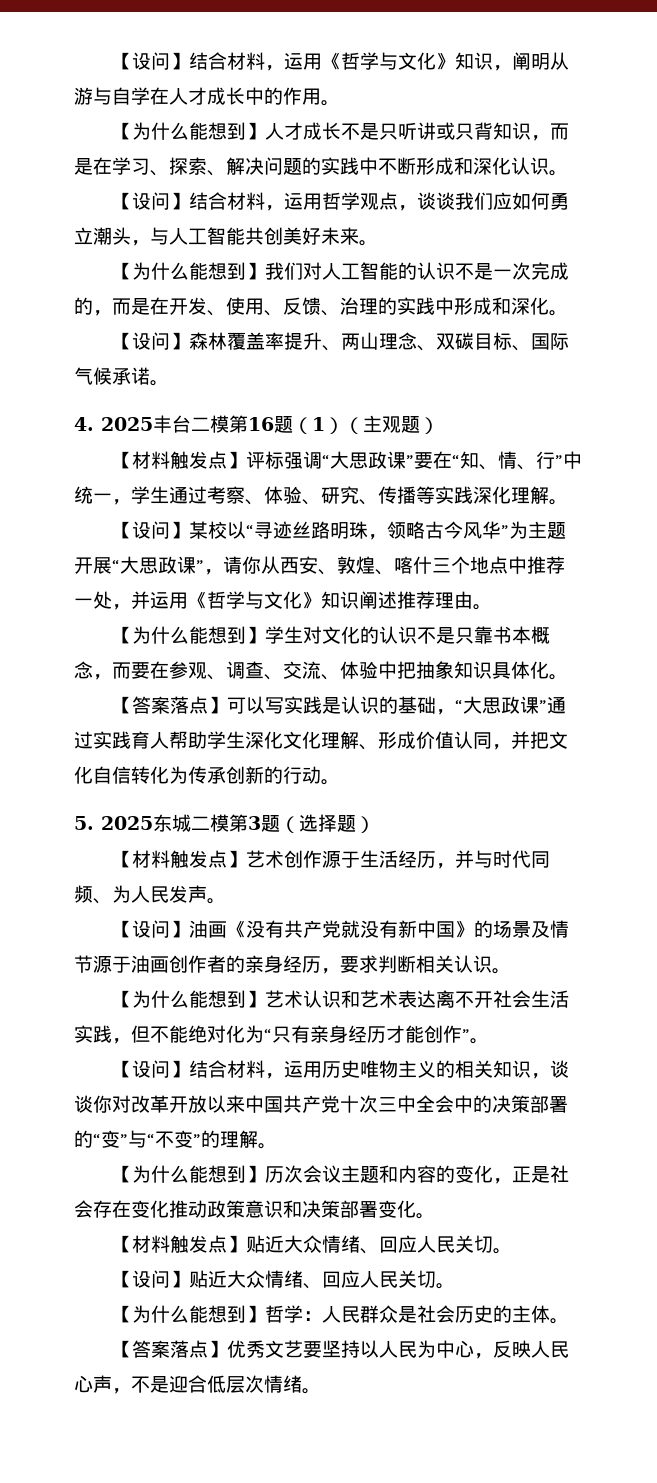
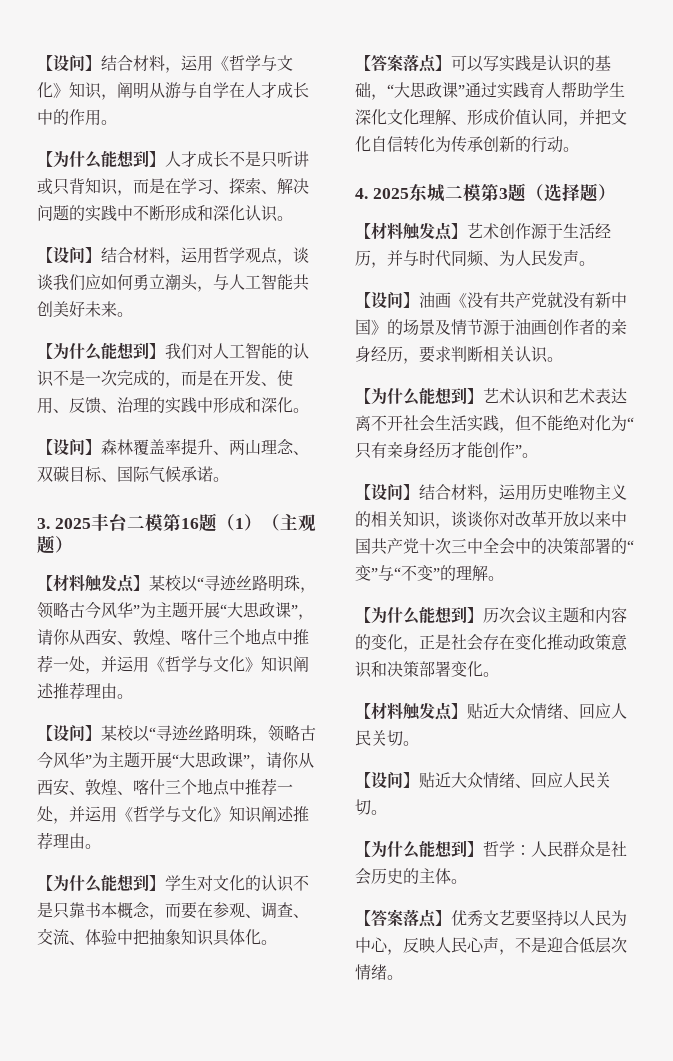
- 4. 2025丰台二模第16题（1）（主观题）
+ 3. 2025丰台二模第16题（1）（主观题）
- 【材料触发点】评标强调“大思政课”要在“知、情、行”中统一，学生通过考察、体验、研究、传播等实践深化理解。
+ 【材料触发点】某校以“寻迹丝路明珠，领略古今风华”为主题开展“大思政课”，请你从西安、敦煌、喀什三个地点中推荐一处，并运用《哲学与文化》知识阐述推荐理由。
- 5. 2025东城二模第3题（选择题）
+ 4. 2025东城二模第3题（选择题）

